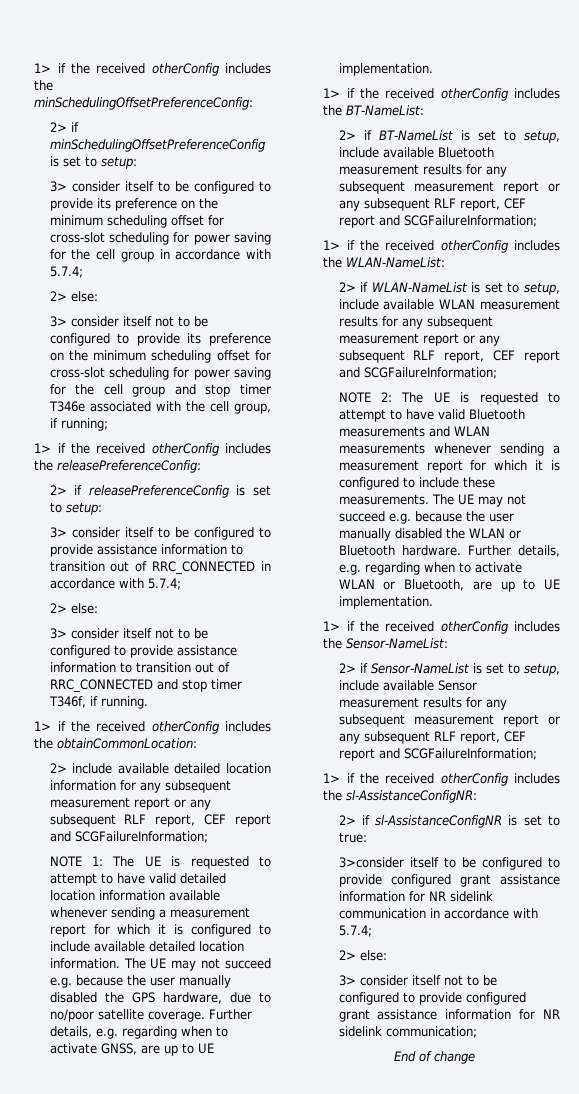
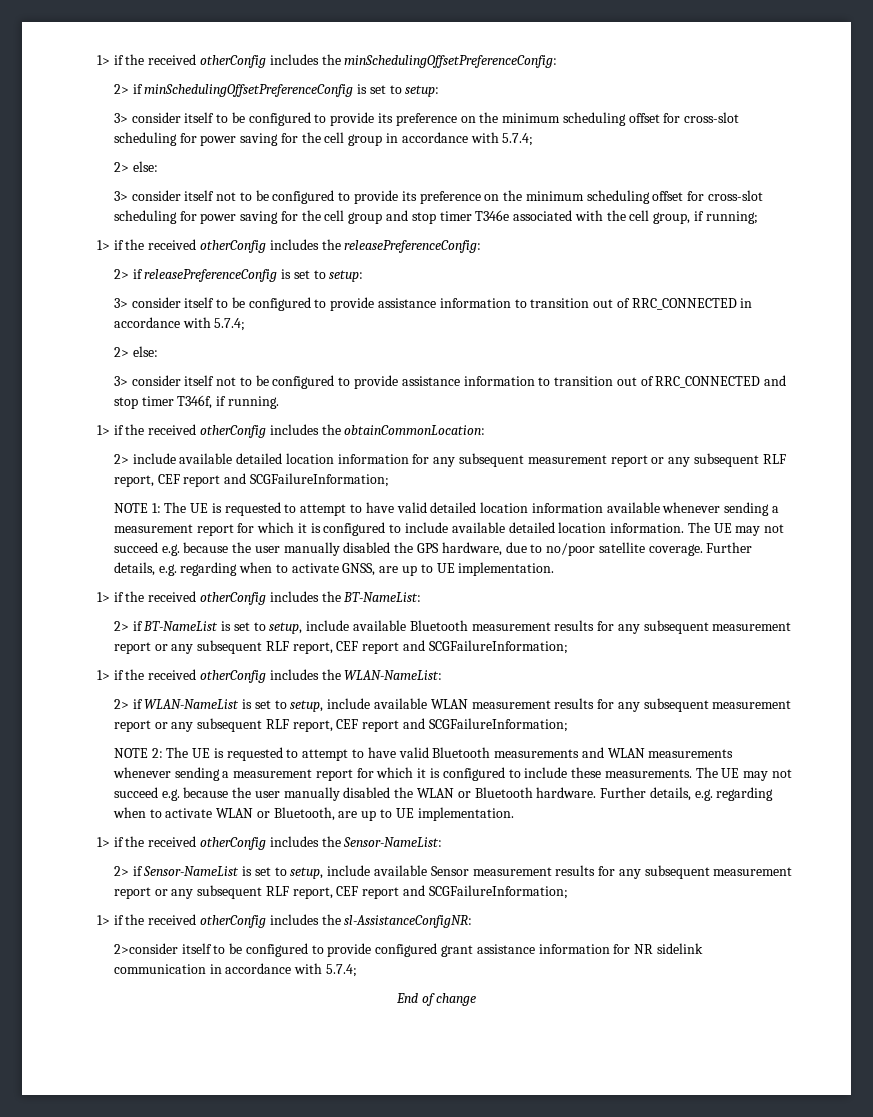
- 2> if sl-AssistanceConfigNR is set to true:
- 3>consider itself to be configured to provide configured grant assistance information for NR sidelink communication in accordance with 5.7.4;
- 2> else:
- 3> consider itself not to be configured to provide configured grant assistance information for NR sidelink communication;
+ 2>consider itself to be configured to provide configured grant assistance information for NR sidelink communication in accordance with 5.7.4;

